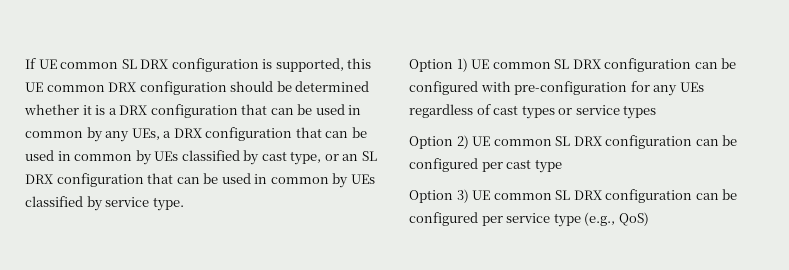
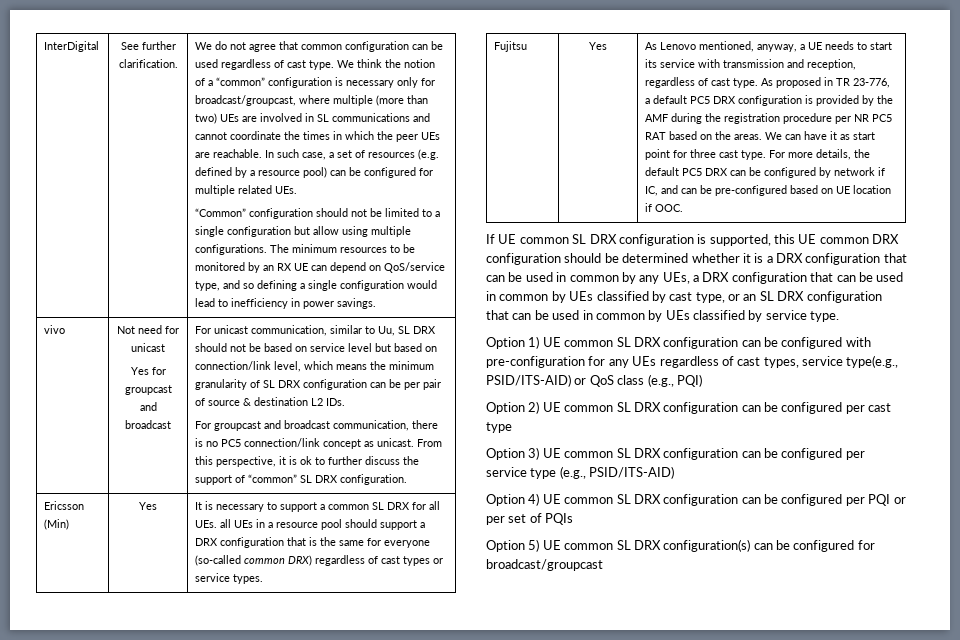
+ InterDigital | See further clarification. | We do not agree that common configuration can be used regardless of cast type. We think the notion of a “common” configuration is necessary only for broadcast/groupcast, where multiple (more than two) UEs are involved in SL communications and cannot coordinate the times in which the peer UEs are reachable. In such case, a set of resources (e.g. defined by a resource pool) can be configured for multiple related UEs.
+ “Common” configuration should not be limited to a single configuration but allow using multiple configurations. The minimum resources to be monitored by an RX UE can depend on QoS/service type, and so defining a single configuration would lead to inefficiency in power savings.
+ vivo | Not need for unicast
+ Yes for groupcast and broadcast | For unicast communication, similar to Uu, SL DRX should not be based on service level but based on connection/link level, which means the minimum granularity of SL DRX configuration can be per pair of source & destination L2 IDs.
+ For groupcast and broadcast communication, there is no PC5 connection/link concept as unicast. From this perspective, it is ok to further discuss the support of “common” SL DRX configuration.
+ Ericsson (Min) | Yes | It is necessary to support a common SL DRX for all UEs. all UEs in a resource pool should support a DRX configuration that is the same for everyone (so-called common DRX) regardless of cast types or service types.
+ Fujitsu | Yes | As Lenovo mentioned, anyway, a UE needs to start its service with transmission and reception, regardless of cast type. As proposed in TR 23-776, a default PC5 DRX configuration is provided by the AMF during the registration procedure per NR PC5 RAT based on the areas. We can have it as start point for three cast type. For more details, the default PC5 DRX can be configured by network if IC, and can be pre-configured based on UE location if OOC.
- Option 1) UE common SL DRX configuration can be configured with pre-configuration for any UEs regardless of cast types or service types
+ Option 1) UE common SL DRX configuration can be configured with pre-configuration for any UEs regardless of cast types, service type(e.g., PSID/ITS-AID) or QoS class (e.g., PQI)
- Option 3) UE common SL DRX configuration can be configured per service type (e.g., QoS)
+ Option 3) UE common SL DRX configuration can be configured per service type (e.g., PSID/ITS-AID)
+ Option 4) UE common SL DRX configuration can be configured per PQI or per set of PQIs
+ Option 5) UE common SL DRX configuration(s) can be configured for broadcast/groupcast

